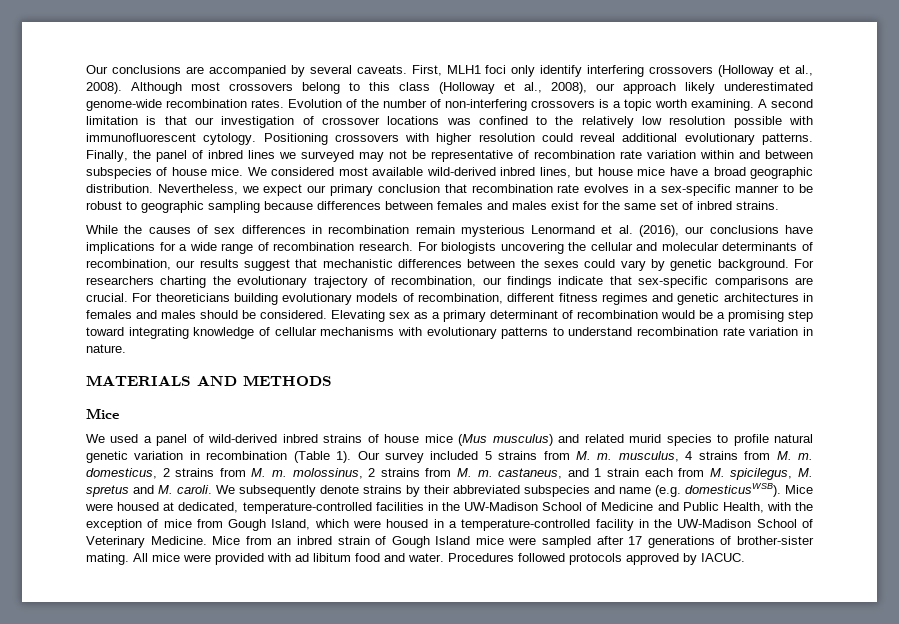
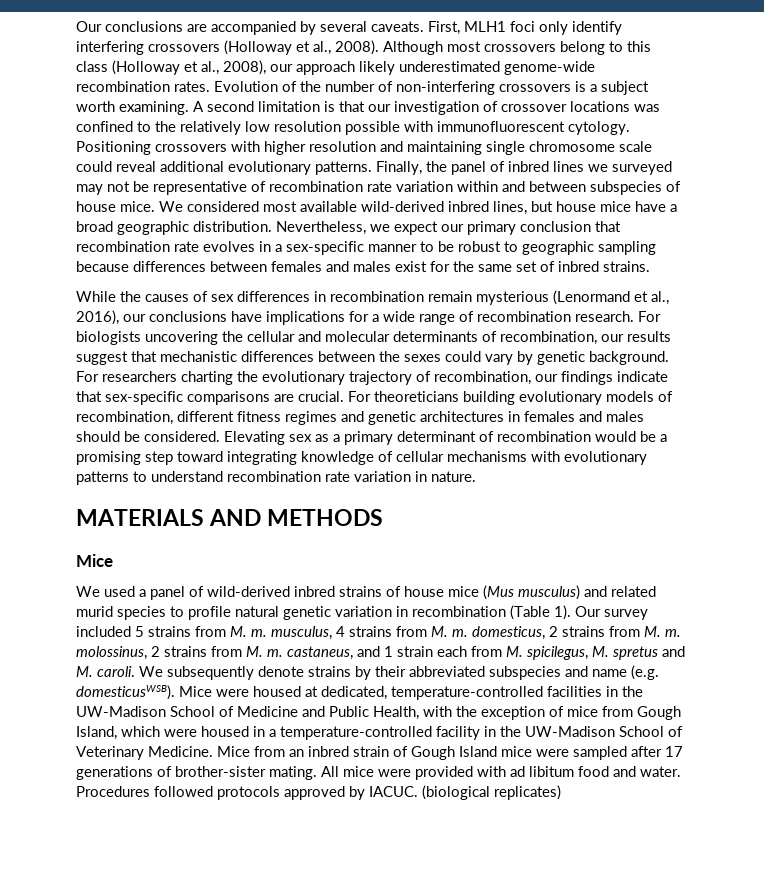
- Evolution of the number of non-interfering crossovers is a topic worth examining.
+ Evolution of the number of non-interfering crossovers is a subject worth examining.
- Positioning crossovers with higher resolution could reveal additional evolutionary patterns.
+ Positioning crossovers with higher resolution and maintaining single chromosome scale could reveal additional evolutionary patterns.
- While the causes of sex differences in recombination remain mysterious Lenormand et al. (2016), our conclusions have implications for a wide range of recombination research.
+ While the causes of sex differences in recombination remain mysterious (Lenormand et al., 2016), our conclusions have implications for a wide range of recombination research.
+ (biological replicates)

